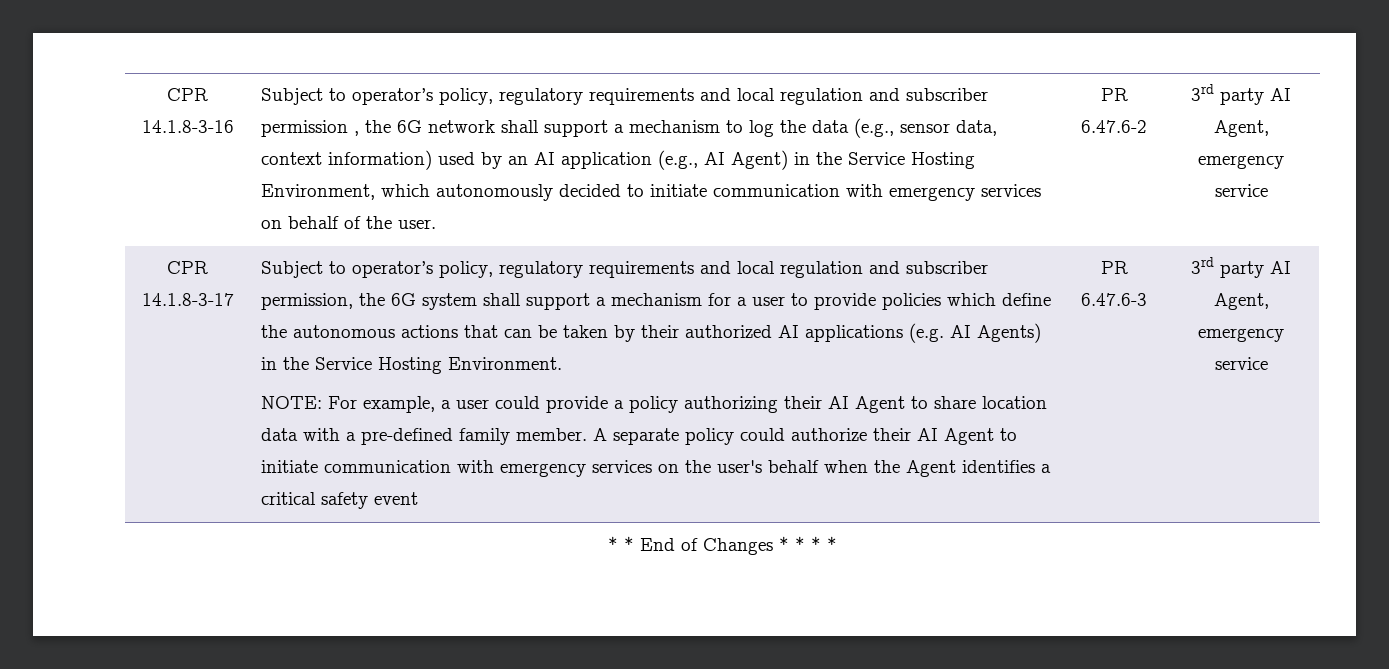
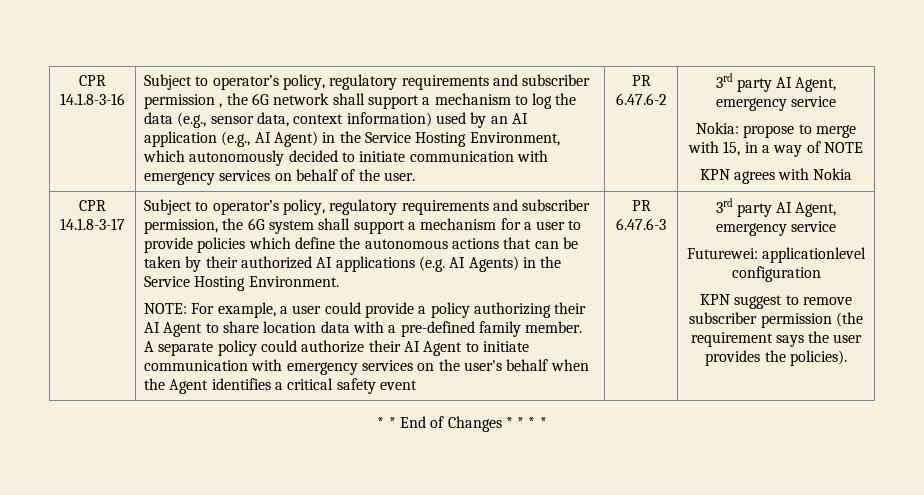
- Subject to operator’s policy, regulatory requirements and local regulation and subscriber permission , the 6G network shall support a mechanism to log the data (e.g., sensor data, context information) used by an AI application (e.g., AI Agent) in the Service Hosting Environment, which autonomously decided to initiate communication with emergency services on behalf of the user.
+ Subject to operator’s policy, regulatory requirements and subscriber permission , the 6G network shall support a mechanism to log the data (e.g., sensor data, context information) used by an AI application (e.g., AI Agent) in the Service Hosting Environment, which autonomously decided to initiate communication with emergency services on behalf of the user.
+ Nokia: propose to merge with 15, in a way of NOTE
+ KPN agrees with Nokia
- Subject to operator’s policy, regulatory requirements and local regulation and subscriber permission, the 6G system shall support a mechanism for a user to provide policies which define the autonomous actions that can be taken by their authorized AI applications (e.g. AI Agents) in the Service Hosting Environment.
+ Subject to operator’s policy, regulatory requirements and subscriber permission, the 6G system shall support a mechanism for a user to provide policies which define the autonomous actions that can be taken by their authorized AI applications (e.g. AI Agents) in the Service Hosting Environment.
+ Futurewei: applicationlevel configuration
+ KPN suggest to remove subscriber permission (the requirement says the user provides the policies).

